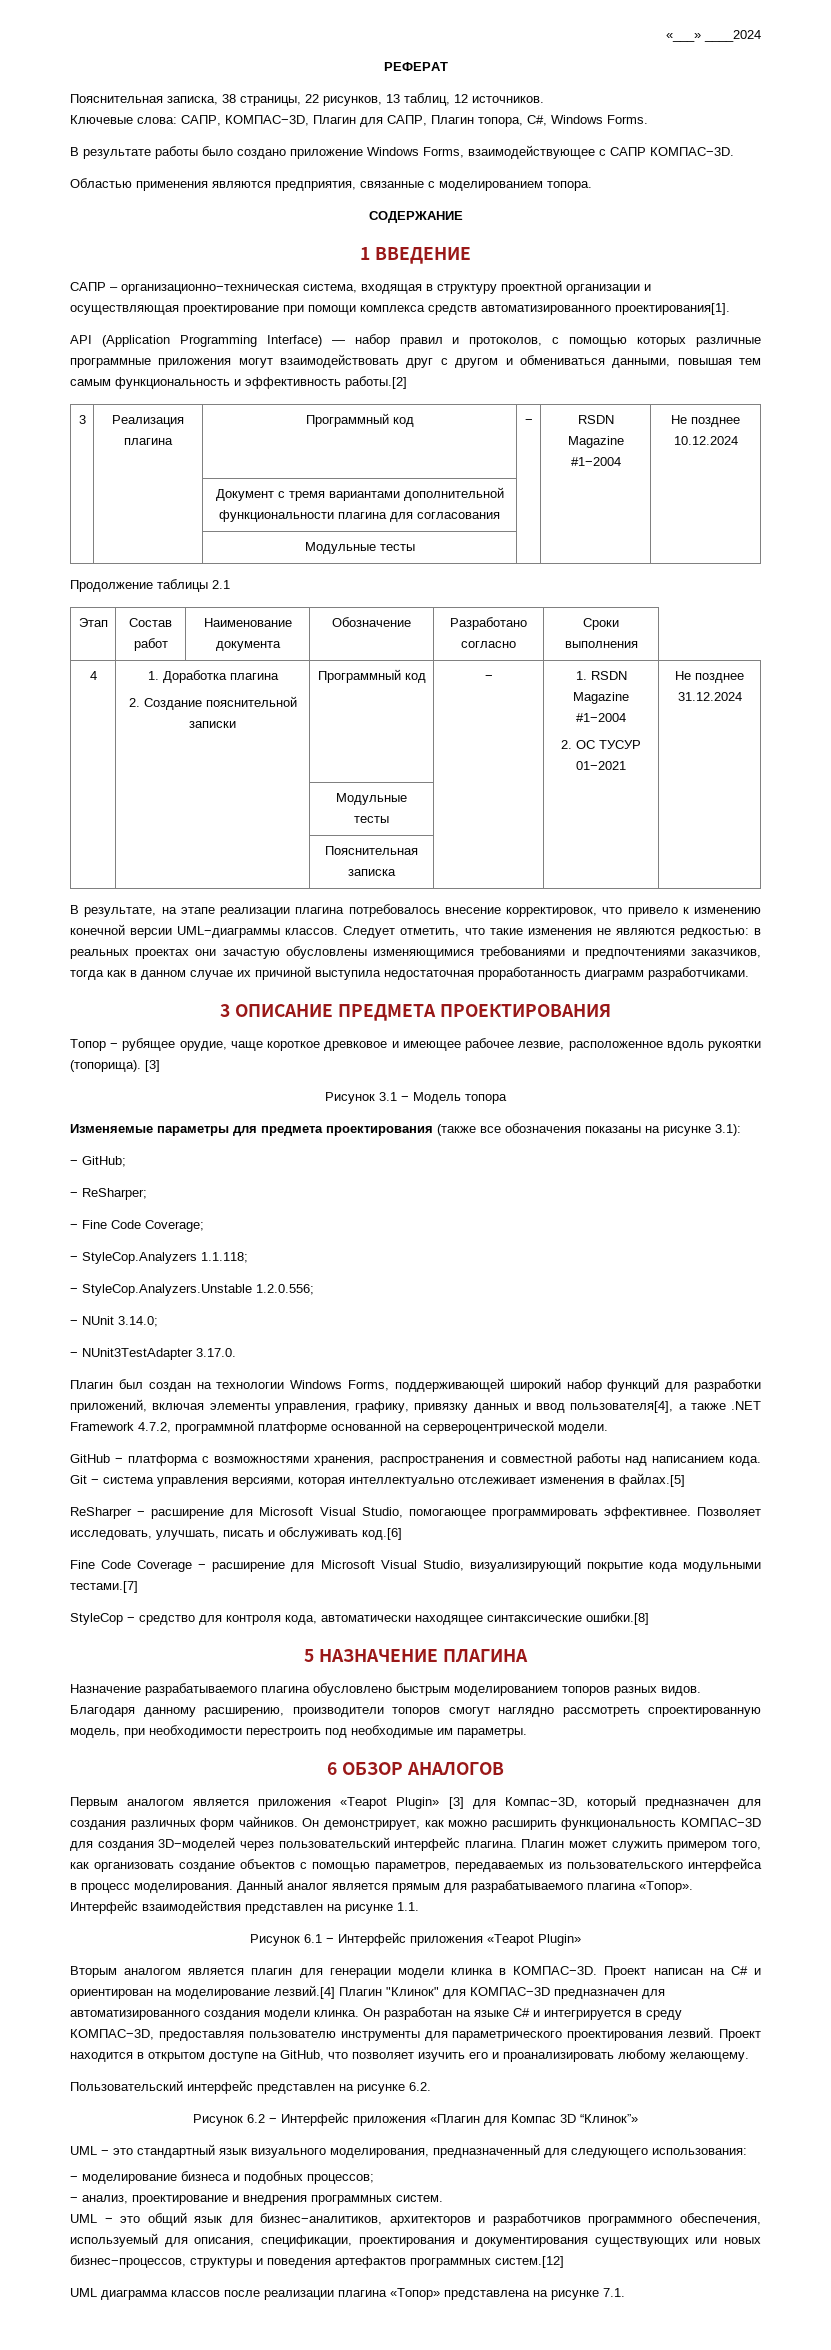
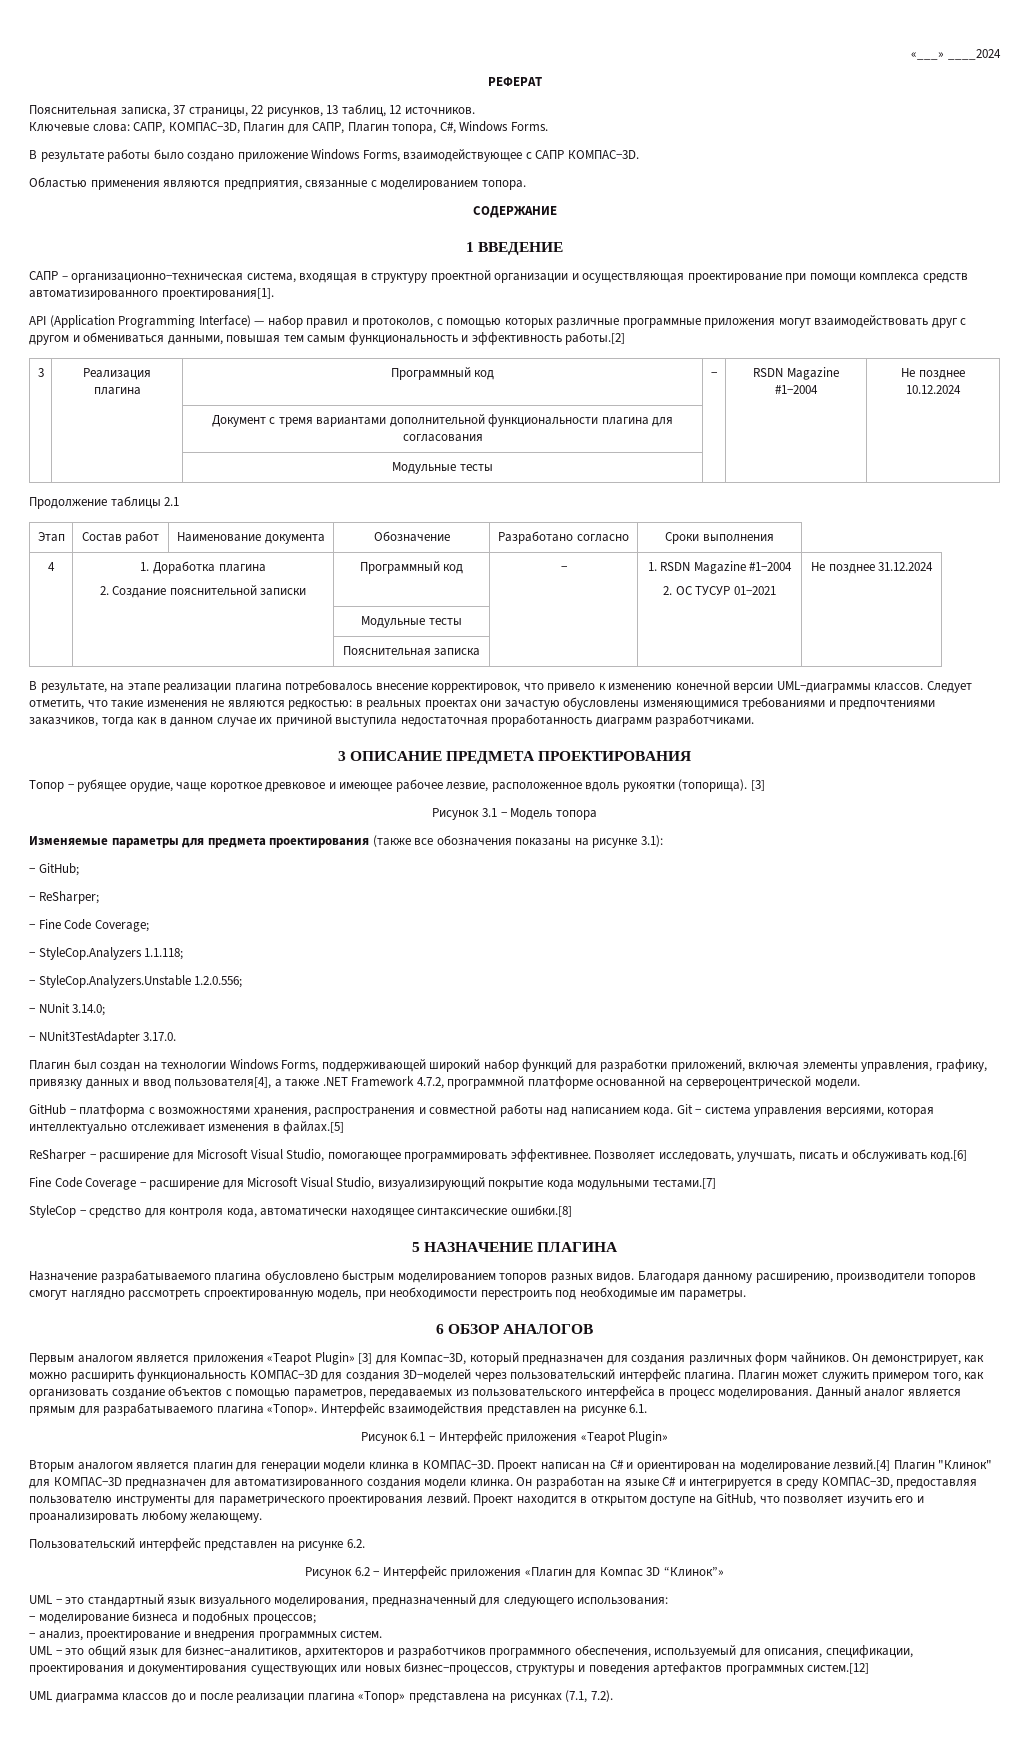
- Пояснительная записка, 38 страницы, 22 рисунков, 13 таблиц, 12 источников.
+ Пояснительная записка, 37 страницы, 22 рисунков, 13 таблиц, 12 источников.
- Интерфейс взаимодействия представлен на рисунке 1.1.
+ Интерфейс взаимодействия представлен на рисунке 6.1.
- UML диаграмма классов после реализации плагина «Топор» представлена на рисунке 7.1.
+ UML диаграмма классов до и после реализации плагина «Топор» представлена на рисунках (7.1, 7.2).

